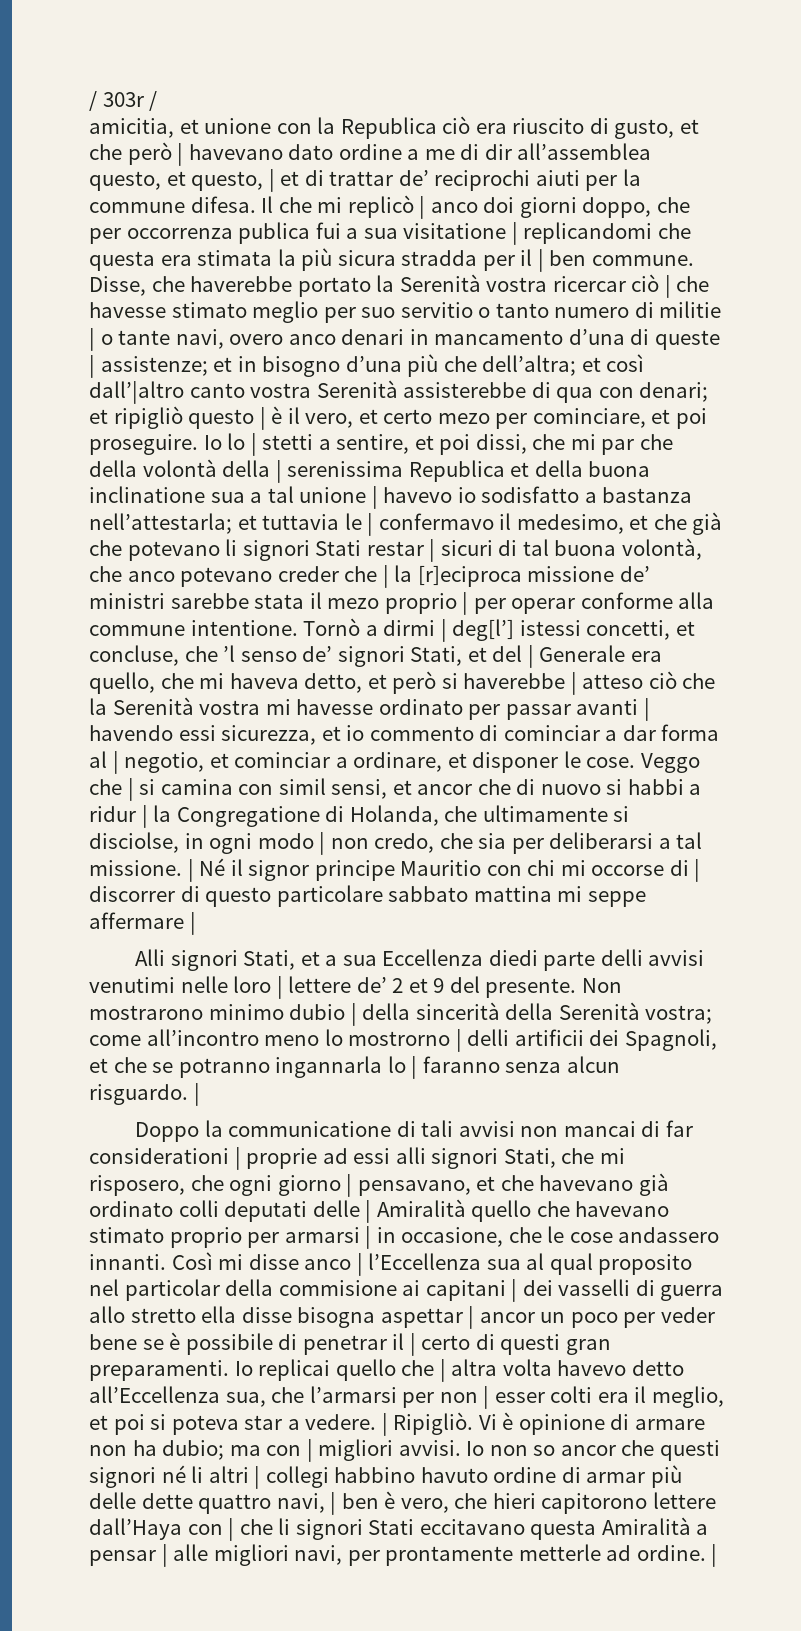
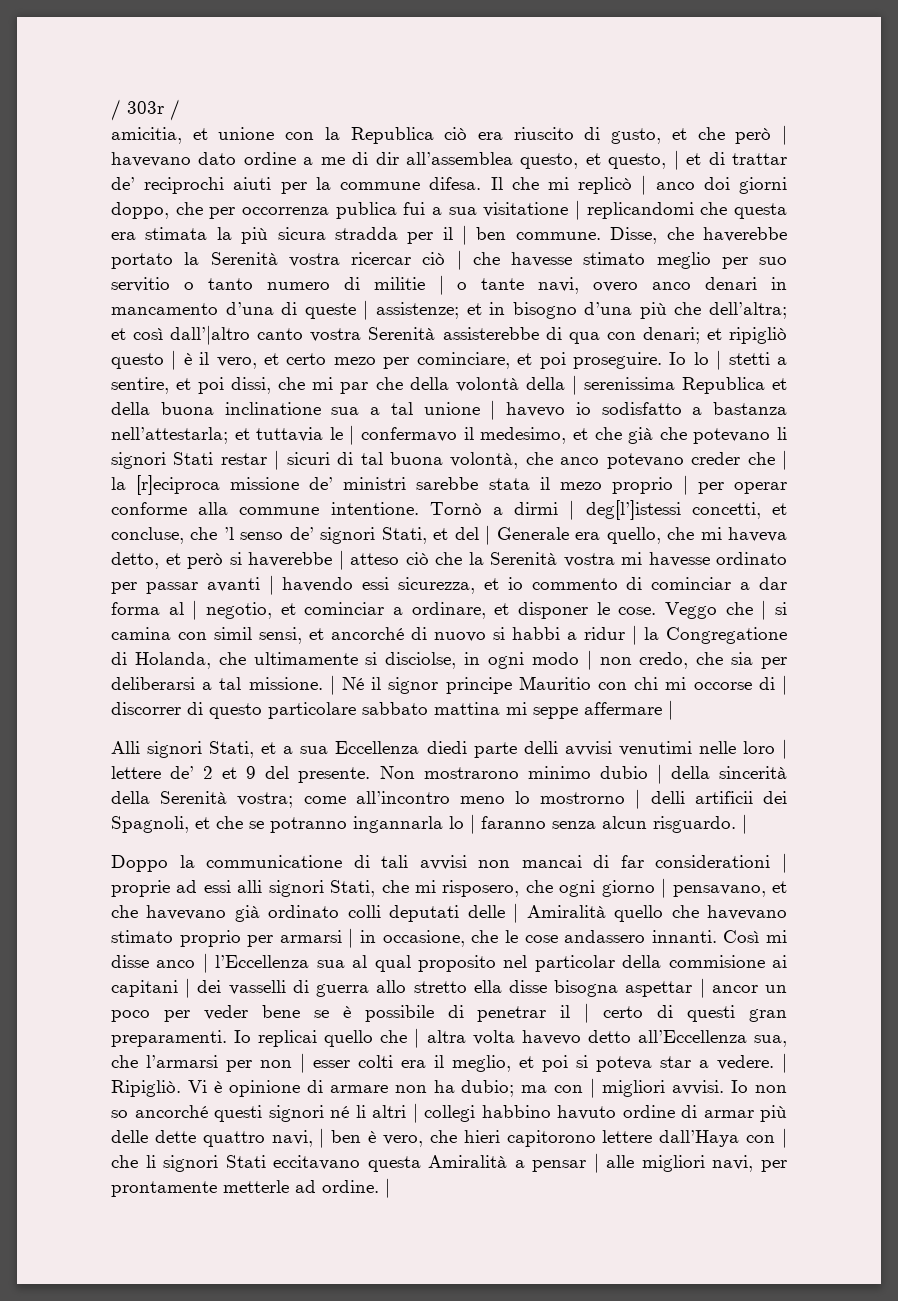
- Tornò a dirmi | deg[l’] istessi concetti, et concluse, che ’l senso de’ signori Stati, et del | Generale era quello, che mi haveva detto, et però si haverebbe | atteso ciò che la Serenità vostra mi havesse ordinato per passar avanti | havendo essi sicurezza, et io commento di cominciar a dar forma al | negotio, et cominciar a ordinare, et disponer le cose.
+ Tornò a dirmi | deg[l’]istessi concetti, et concluse, che ’l senso de’ signori Stati, et del | Generale era quello, che mi haveva detto, et però si haverebbe | atteso ciò che la Serenità vostra mi havesse ordinato per passar avanti | havendo essi sicurezza, et io commento di cominciar a dar forma al | negotio, et cominciar a ordinare, et disponer le cose.
- Veggo che | si camina con simil sensi, et ancor che di nuovo si habbi a ridur | la Congregatione di Holanda, che ultimamente si disciolse, in ogni modo | non credo, che sia per deliberarsi a tal missione.
+ Veggo che | si camina con simil sensi, et ancorché di nuovo si habbi a ridur | la Congregatione di Holanda, che ultimamente si disciolse, in ogni modo | non credo, che sia per deliberarsi a tal missione.
- Io non so ancor che questi signori né li altri | collegi habbino havuto ordine di armar più delle dette quattro navi, | ben è vero, che hieri capitorono lettere dall’Haya con | che li signori Stati eccitavano questa Amiralità a pensar | alle migliori navi, per prontamente metterle ad ordine.
+ Io non so ancorché questi signori né li altri | collegi habbino havuto ordine di armar più delle dette quattro navi, | ben è vero, che hieri capitorono lettere dall’Haya con | che li signori Stati eccitavano questa Amiralità a pensar | alle migliori navi, per prontamente metterle ad ordine.

